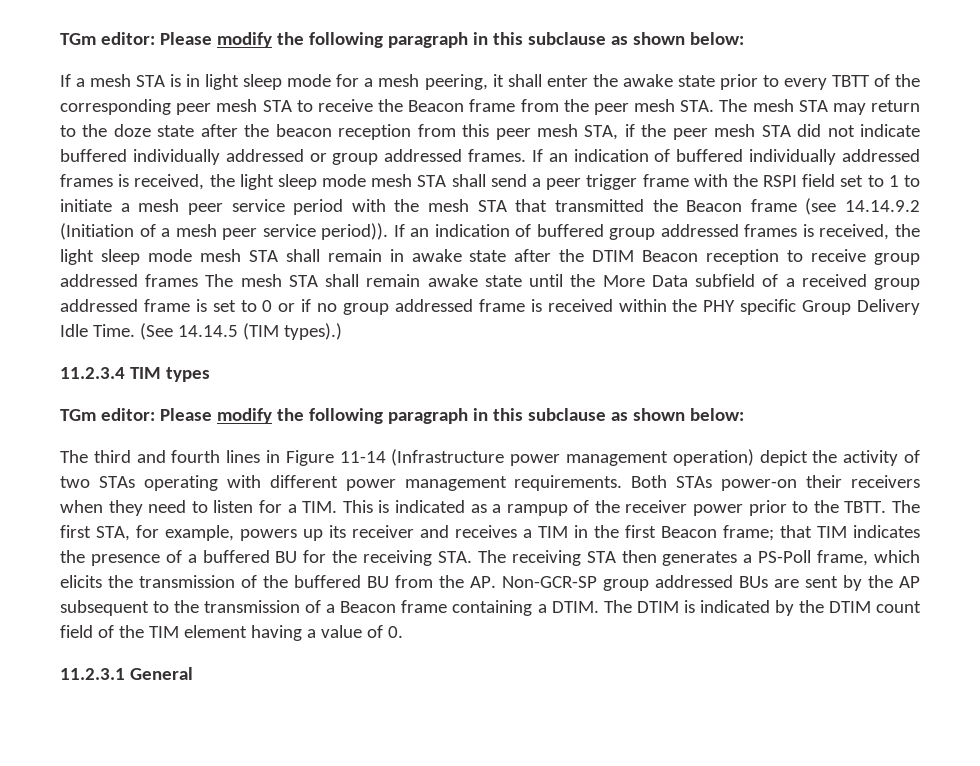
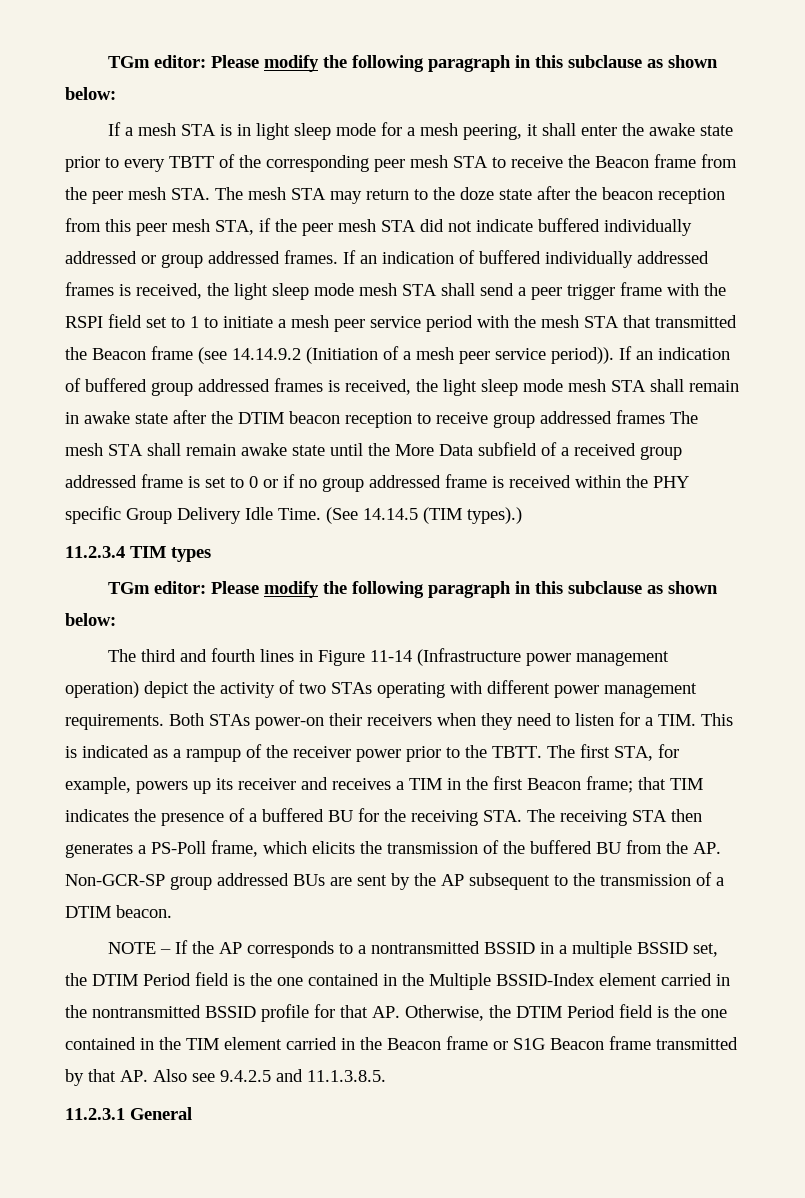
- If an indication of buffered group addressed frames is received, the light sleep mode mesh STA shall remain in awake state after the DTIM Beacon reception to receive group addressed frames The mesh STA shall remain awake state until the More Data subfield of a received group addressed frame is set to 0 or if no group addressed frame is received within the PHY specific Group Delivery Idle Time.
+ If an indication of buffered group addressed frames is received, the light sleep mode mesh STA shall remain in awake state after the DTIM beacon reception to receive group addressed frames The mesh STA shall remain awake state until the More Data subfield of a received group addressed frame is set to 0 or if no group addressed frame is received within the PHY specific Group Delivery Idle Time.
- that TIM indicates the presence of a buffered BU for the receiving STA. The receiving STA then generates a PS-Poll frame, which elicits the transmission of the buffered BU from the AP. Non-GCR-SP group addressed BUs are sent by the AP subsequent to the transmission of a Beacon frame containing a DTIM. The DTIM is indicated by the DTIM count field of the TIM element having a value of 0.
+ that TIM indicates the presence of a buffered BU for the receiving STA. The receiving STA then generates a PS-Poll frame, which elicits the transmission of the buffered BU from the AP. Non-GCR-SP group addressed BUs are sent by the AP subsequent to the transmission of a DTIM beacon.
+ NOTE – If the AP corresponds to a nontransmitted BSSID in a multiple BSSID set, the DTIM Period field is the one contained in the Multiple BSSID-Index element carried in the nontransmitted BSSID profile for that AP. Otherwise, the DTIM Period field is the one contained in the TIM element carried in the Beacon frame or S1G Beacon frame transmitted by that AP. Also see 9.4.2.5 and 11.1.3.8.5.

